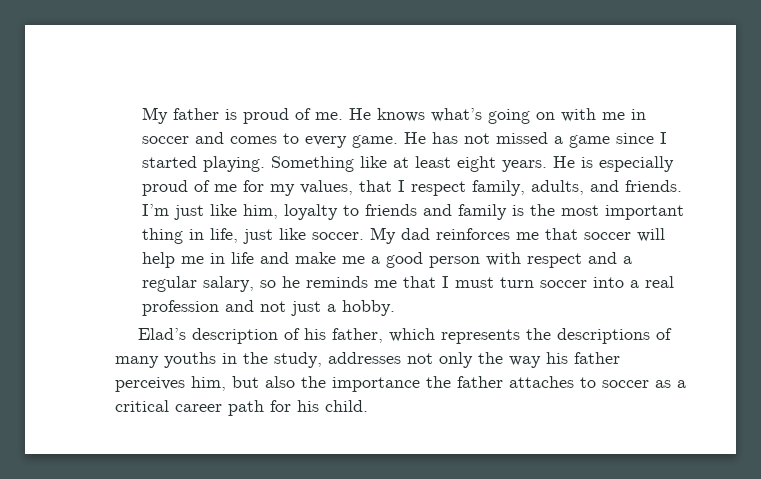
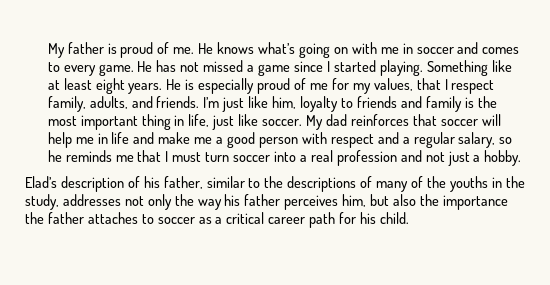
- My dad reinforces me that soccer will help me in life and make me a good person with respect and a regular salary, so he reminds me that I must turn soccer into a real profession and not just a hobby.
+ My dad reinforces that soccer will help me in life and make me a good person with respect and a regular salary, so he reminds me that I must turn soccer into a real profession and not just a hobby.
- Elad’s description of his father, which represents the descriptions of many youths in the study, addresses not only the way his father perceives him, but also the importance the father attaches to soccer as a critical career path for his child.
+ Elad’s description of his father, similar to the descriptions of many of the youths in the study, addresses not only the way his father perceives him, but also the importance the father attaches to soccer as a critical career path for his child.

